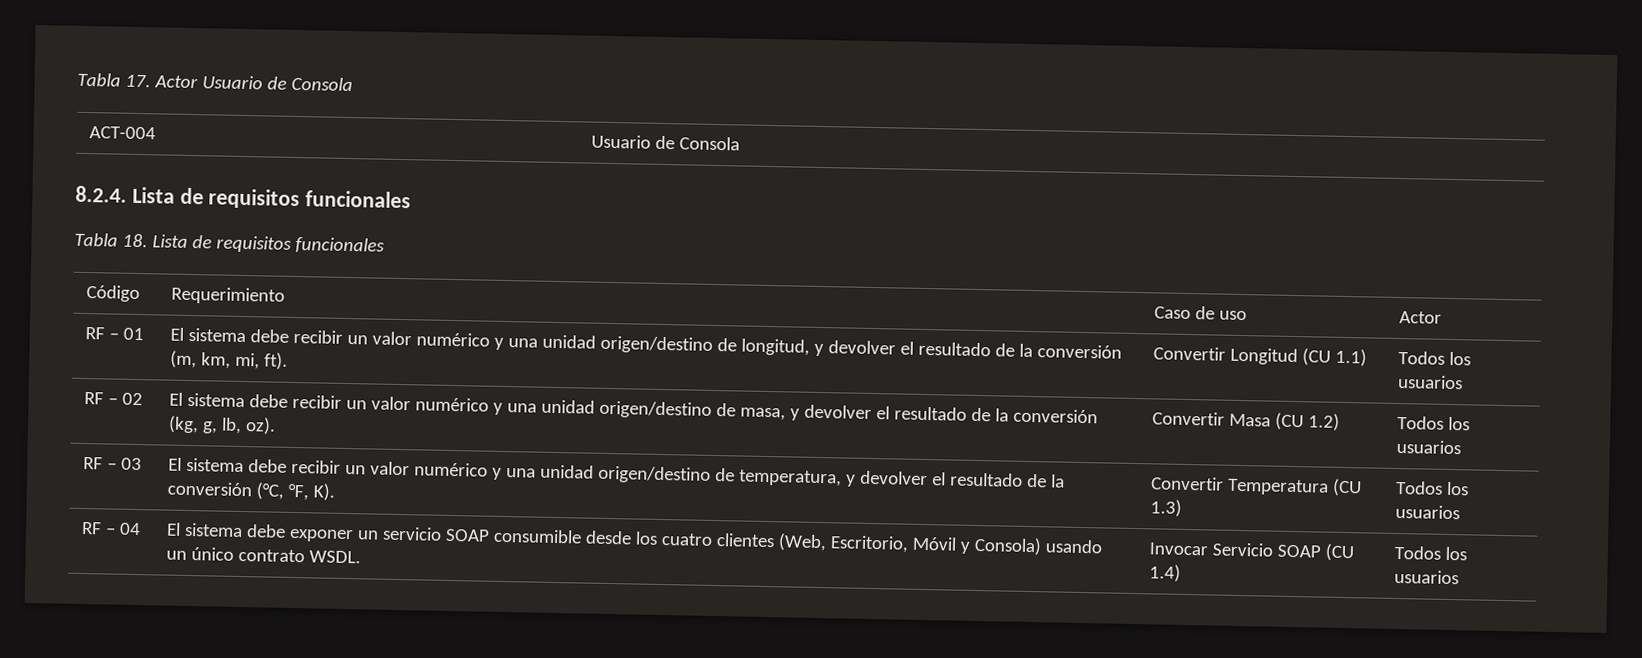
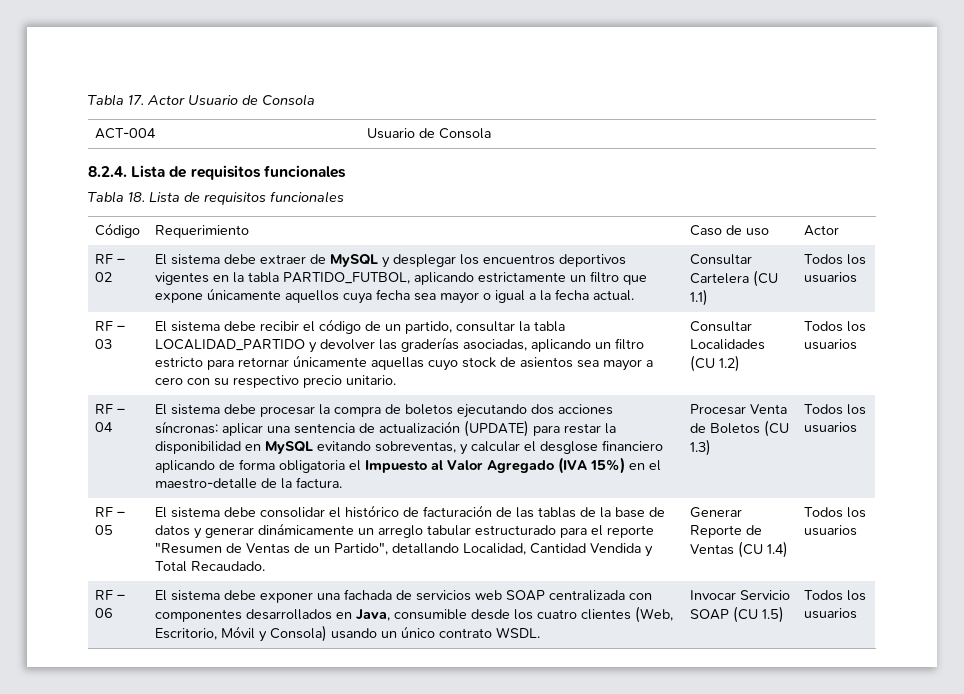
- RF – 01 | El sistema debe recibir un valor numérico y una unidad origen/destino de longitud, y devolver el resultado de la conversión (m, km, mi, ft). | Convertir Longitud (CU 1.1) | Todos los usuarios
- El sistema debe recibir un valor numérico y una unidad origen/destino de masa, y devolver el resultado de la conversión (kg, g, lb, oz). | Convertir Masa (CU 1.2)
+ El sistema debe extraer de MySQL y desplegar los encuentros deportivos vigentes en la tabla PARTIDO_FUTBOL, aplicando estrictamente un filtro que expone únicamente aquellos cuya fecha sea mayor o igual a la fecha actual. | Consultar Cartelera (CU 1.1)
- El sistema debe recibir un valor numérico y una unidad origen/destino de temperatura, y devolver el resultado de la conversión (°C, °F, K). | Convertir Temperatura (CU 1.3)
+ El sistema debe recibir el código de un partido, consultar la tabla LOCALIDAD_PARTIDO y devolver las graderías asociadas, aplicando un filtro estricto para retornar únicamente aquellas cuyo stock de asientos sea mayor a cero con su respectivo precio unitario. | Consultar Localidades (CU 1.2)
- El sistema debe exponer un servicio SOAP consumible desde los cuatro clientes (Web, Escritorio, Móvil y Consola) usando un único contrato WSDL.
+ El sistema debe procesar la compra de boletos ejecutando dos acciones síncronas: aplicar una sentencia de actualización (UPDATE) para restar la disponibilidad en MySQL evitando sobreventas, y calcular el desglose financiero aplicando de forma obligatoria el Impuesto al Valor Agregado (IVA 15%) en el maestro-detalle de la factura. | Procesar Venta de Boletos (CU 1.3) | Todos los usuarios
+ RF – 05 | El sistema debe consolidar el histórico de facturación de las tablas de la base de datos y generar dinámicamente un arreglo tabular estructurado para el reporte "Resumen de Ventas de un Partido", detallando Localidad, Cantidad Vendida y Total Recaudado. | Generar Reporte de Ventas (CU 1.4) | Todos los usuarios
+ RF – 06 | El sistema debe exponer una fachada de servicios web SOAP centralizada con componentes desarrollados en Java, consumible desde los cuatro clientes (Web, Escritorio, Móvil y Consola) usando un único contrato WSDL.
- Invocar Servicio SOAP (CU 1.4)
+ Invocar Servicio SOAP (CU 1.5)

